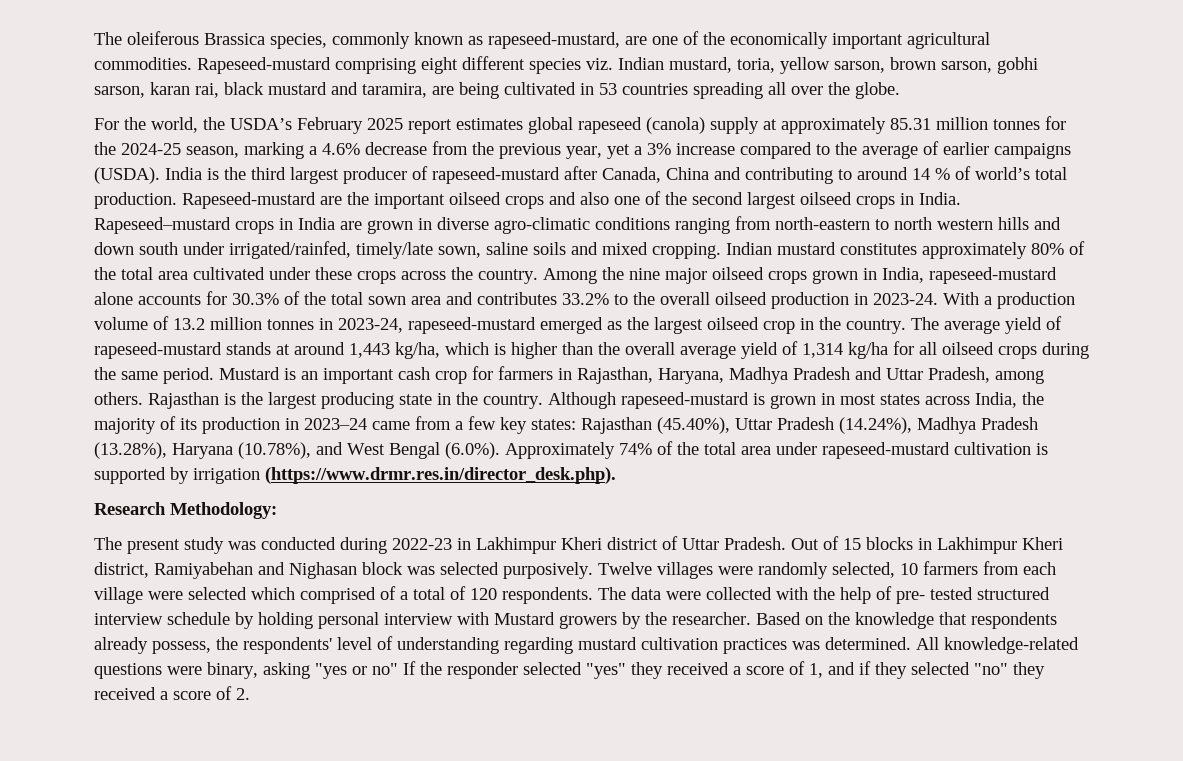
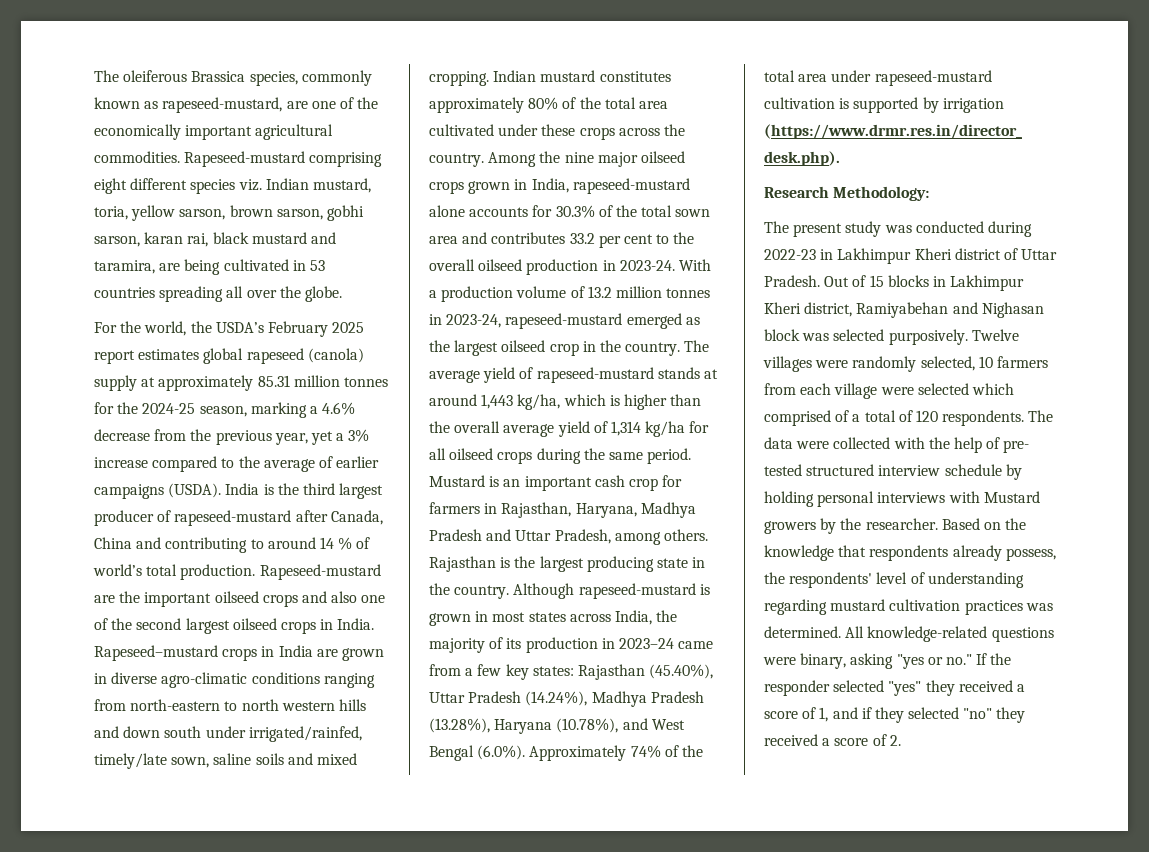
- Among the nine major oilseed crops grown in India, rapeseed-mustard alone accounts for 30.3% of the total sown area and contributes 33.2% to the overall oilseed production in 2023-24.
+ Among the nine major oilseed crops grown in India, rapeseed-mustard alone accounts for 30.3% of the total sown area and contributes 33.2 per cent to the overall oilseed production in 2023-24.
- The data were collected with the help of pre- tested structured interview schedule by holding personal interview with Mustard growers by the researcher.
+ The data were collected with the help of pre- tested structured interview schedule by holding personal interviews with Mustard growers by the researcher.
- All knowledge-related questions were binary, asking "yes or no" If the responder selected "yes" they received a score of 1, and if they selected "no" they received a score of 2.
+ All knowledge-related questions were binary, asking "yes or no." If the responder selected "yes" they received a score of 1, and if they selected "no" they received a score of 2.

